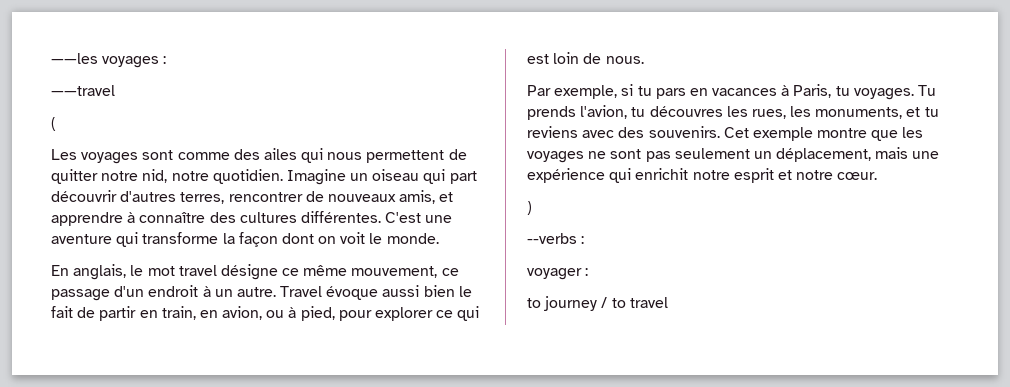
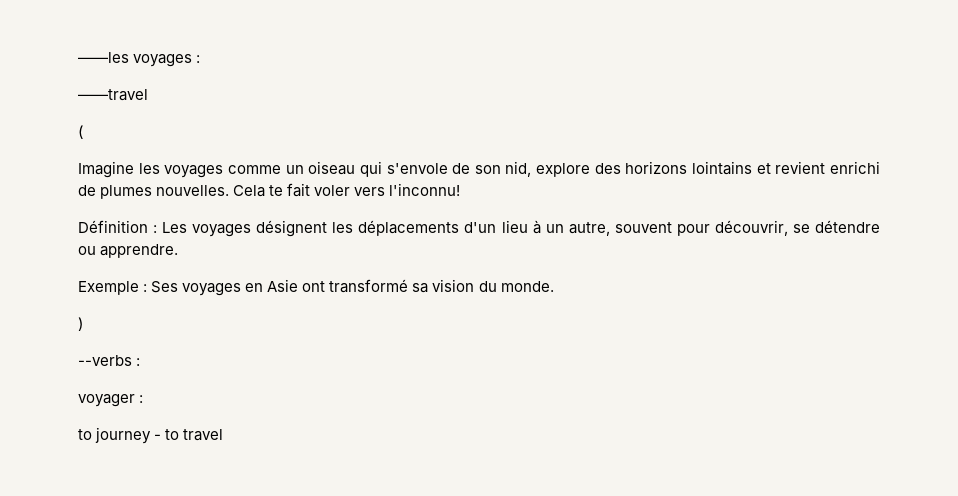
- Les voyages sont comme des ailes qui nous permettent de quitter notre nid, notre quotidien. Imagine un oiseau qui part découvrir d'autres terres, rencontrer de nouveaux amis, et apprendre à connaître des cultures différentes. C'est une aventure qui transforme la façon dont on voit le monde.
- En anglais, le mot travel désigne ce même mouvement, ce passage d'un endroit à un autre. Travel évoque aussi bien le fait de partir en train, en avion, ou à pied, pour explorer ce qui est loin de nous.
- Par exemple, si tu pars en vacances à Paris, tu voyages. Tu prends l'avion, tu découvres les rues, les monuments, et tu reviens avec des souvenirs. Cet exemple montre que les voyages ne sont pas seulement un déplacement, mais une expérience qui enrichit notre esprit et notre cœur.
+ Imagine les voyages comme un oiseau qui s'envole de son nid, explore des horizons lointains et revient enrichi de plumes nouvelles. Cela te fait voler vers l'inconnu!
+ Définition : Les voyages désignent les déplacements d'un lieu à un autre, souvent pour découvrir, se détendre ou apprendre.
+ Exemple : Ses voyages en Asie ont transformé sa vision du monde.
- to journey / to travel
+ to journey - to travel

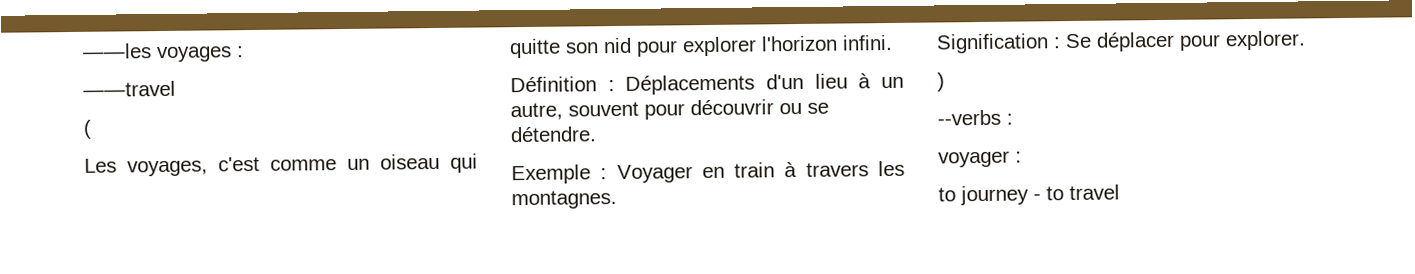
- Imagine les voyages comme un oiseau qui s'envole de son nid, explore des horizons lointains et revient enrichi de plumes nouvelles. Cela te fait voler vers l'inconnu!
- Définition : Les voyages désignent les déplacements d'un lieu à un autre, souvent pour découvrir, se détendre ou apprendre.
- Exemple : Ses voyages en Asie ont transformé sa vision du monde.
+ Les voyages, c'est comme un oiseau qui quitte son nid pour explorer l'horizon infini.
+ Définition : Déplacements d'un lieu à un autre, souvent pour découvrir ou se détendre.
+ Exemple : Voyager en train à travers les montagnes.
+ Signification : Se déplacer pour explorer.

